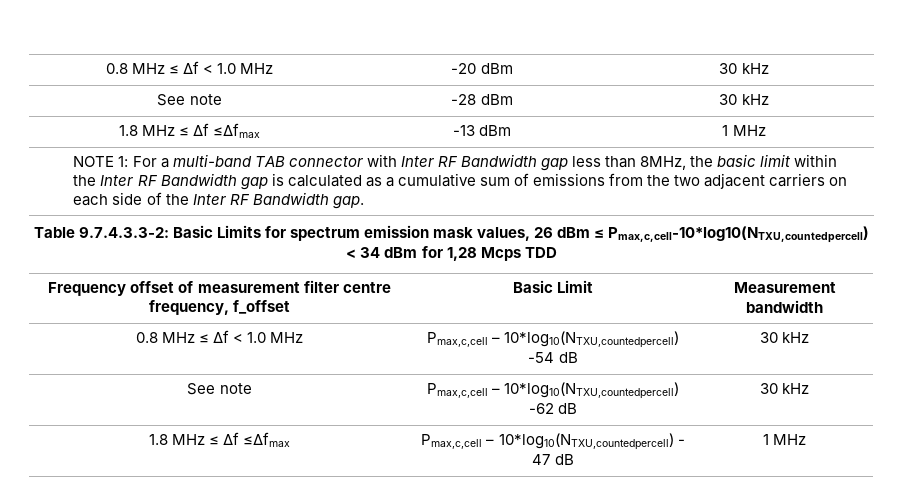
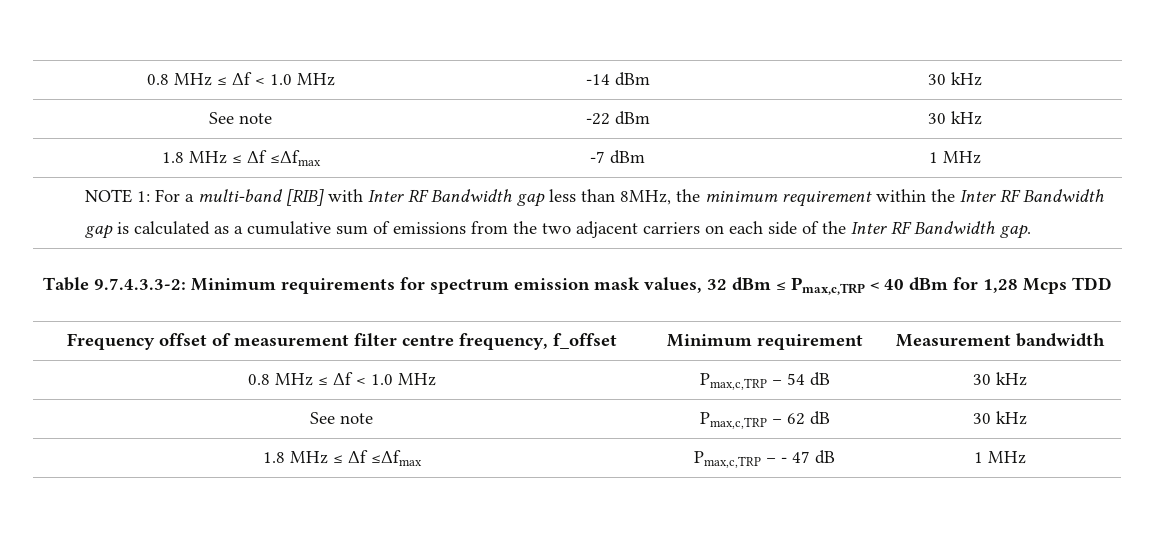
- 0.8 MHz ≤ Δf < 1.0 MHz | -20 dBm | 30 kHz
+ 0.8 MHz ≤ Δf < 1.0 MHz | -14 dBm | 30 kHz
- See note | -28 dBm | 30 kHz
+ See note | -22 dBm | 30 kHz
- 1.8 MHz ≤ Δf ≤Δfmax | -13 dBm | 1 MHz
+ 1.8 MHz ≤ Δf ≤Δfmax | -7 dBm | 1 MHz
- NOTE 1: For a multi-band TAB connector with Inter RF Bandwidth gap less than 8MHz, the basic limit within the Inter RF Bandwidth gap is calculated as a cumulative sum of emissions from the two adjacent carriers on each side of the Inter RF Bandwidth gap.
+ NOTE 1: For a multi-band [RIB] with Inter RF Bandwidth gap less than 8MHz, the minimum requirement within the Inter RF Bandwidth gap is calculated as a cumulative sum of emissions from the two adjacent carriers on each side of the Inter RF Bandwidth gap.
- Table 9.7.4.3.3-2: Basic Limits for spectrum emission mask values, 26 dBm ≤ Pmax,c,cell-10*log10(NTXU,countedpercell) < 34 dBm for 1,28 Mcps TDD
+ Table 9.7.4.3.3-2: Minimum requirements for spectrum emission mask values, 32 dBm ≤ Pmax,c,TRP < 40 dBm for 1,28 Mcps TDD
- Frequency offset of measurement filter centre frequency, f_offset | Basic Limit | Measurement bandwidth
+ Frequency offset of measurement filter centre frequency, f_offset | Minimum requirement | Measurement bandwidth
- 0.8 MHz ≤ Δf < 1.0 MHz | Pmax,c,cell – 10*log10(NTXU,countedpercell) -54 dB | 30 kHz
+ 0.8 MHz ≤ Δf < 1.0 MHz | Pmax,c,TRP – 54 dB | 30 kHz
- See note | Pmax,c,cell – 10*log10(NTXU,countedpercell) -62 dB | 30 kHz
+ See note | Pmax,c,TRP – 62 dB | 30 kHz
- 1.8 MHz ≤ Δf ≤Δfmax | Pmax,c,cell – 10*log10(NTXU,countedpercell) - 47 dB | 1 MHz
+ 1.8 MHz ≤ Δf ≤Δfmax | Pmax,c,TRP – - 47 dB | 1 MHz

